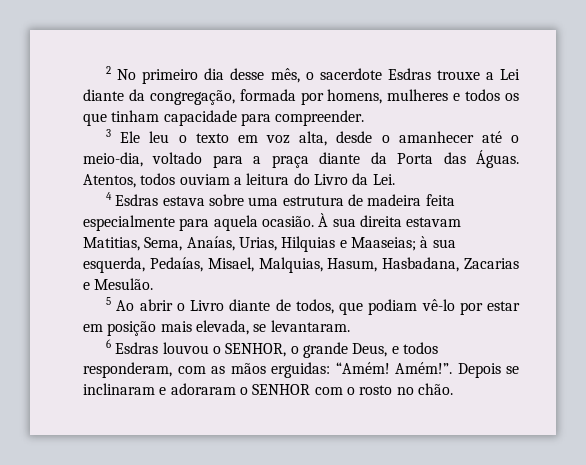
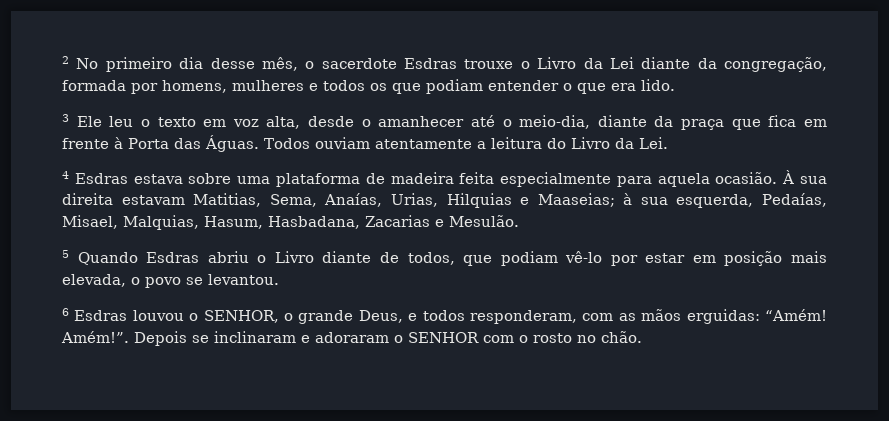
- 2 No primeiro dia desse mês, o sacerdote Esdras trouxe a Lei diante da congregação, formada por homens, mulheres e todos os que tinham capacidade para compreender.
+ 2 No primeiro dia desse mês, o sacerdote Esdras trouxe o Livro da Lei diante da congregação, formada por homens, mulheres e todos os que podiam entender o que era lido.
- 3 Ele leu o texto em voz alta, desde o amanhecer até o meio-dia, voltado para a praça diante da Porta das Águas. Atentos, todos ouviam a leitura do Livro da Lei.
+ 3 Ele leu o texto em voz alta, desde o amanhecer até o meio-dia, diante da praça que fica em frente à Porta das Águas. Todos ouviam atentamente a leitura do Livro da Lei.
- 4 Esdras estava sobre uma estrutura de madeira feita especialmente para aquela ocasião.
+ 4 Esdras estava sobre uma plataforma de madeira feita especialmente para aquela ocasião.
- 5 Ao abrir o Livro diante de todos, que podiam vê-lo por estar em posição mais elevada, se levantaram.
+ 5 Quando Esdras abriu o Livro diante de todos, que podiam vê-lo por estar em posição mais elevada, o povo se levantou.

